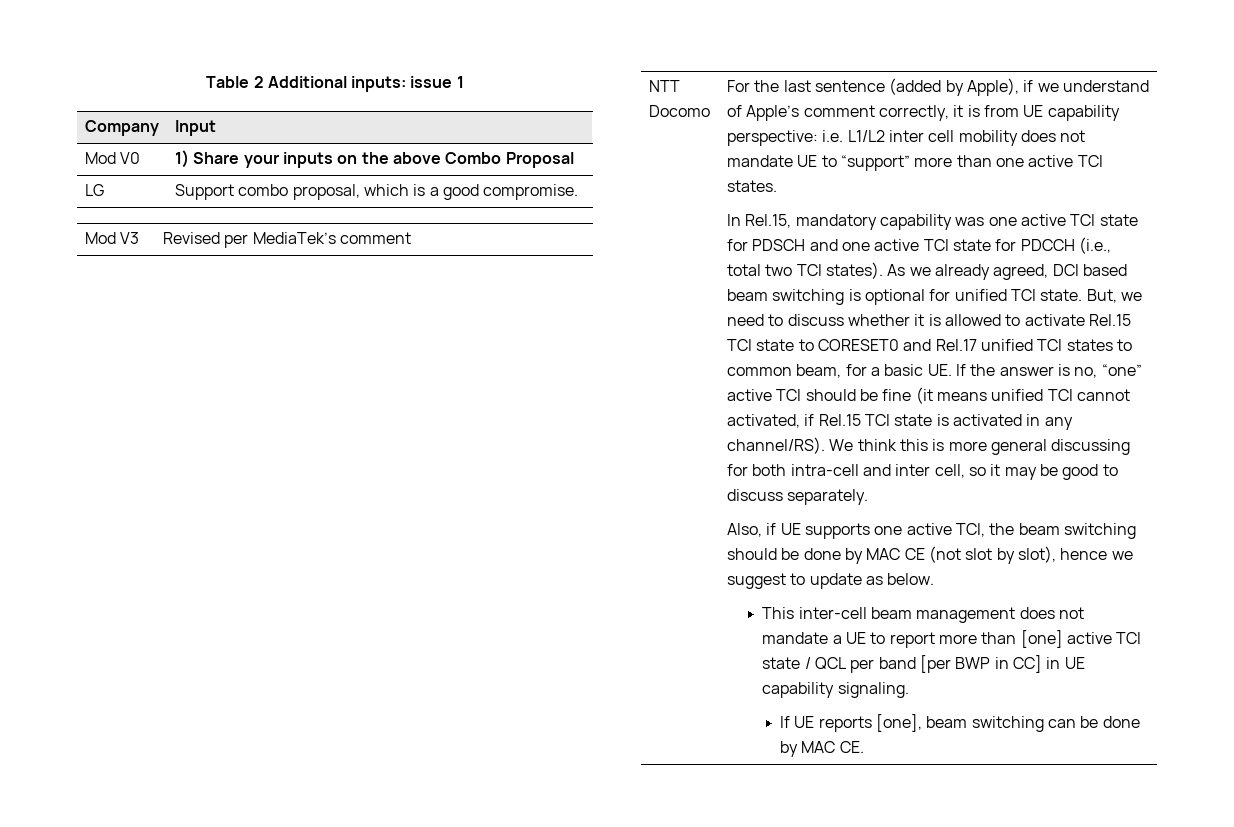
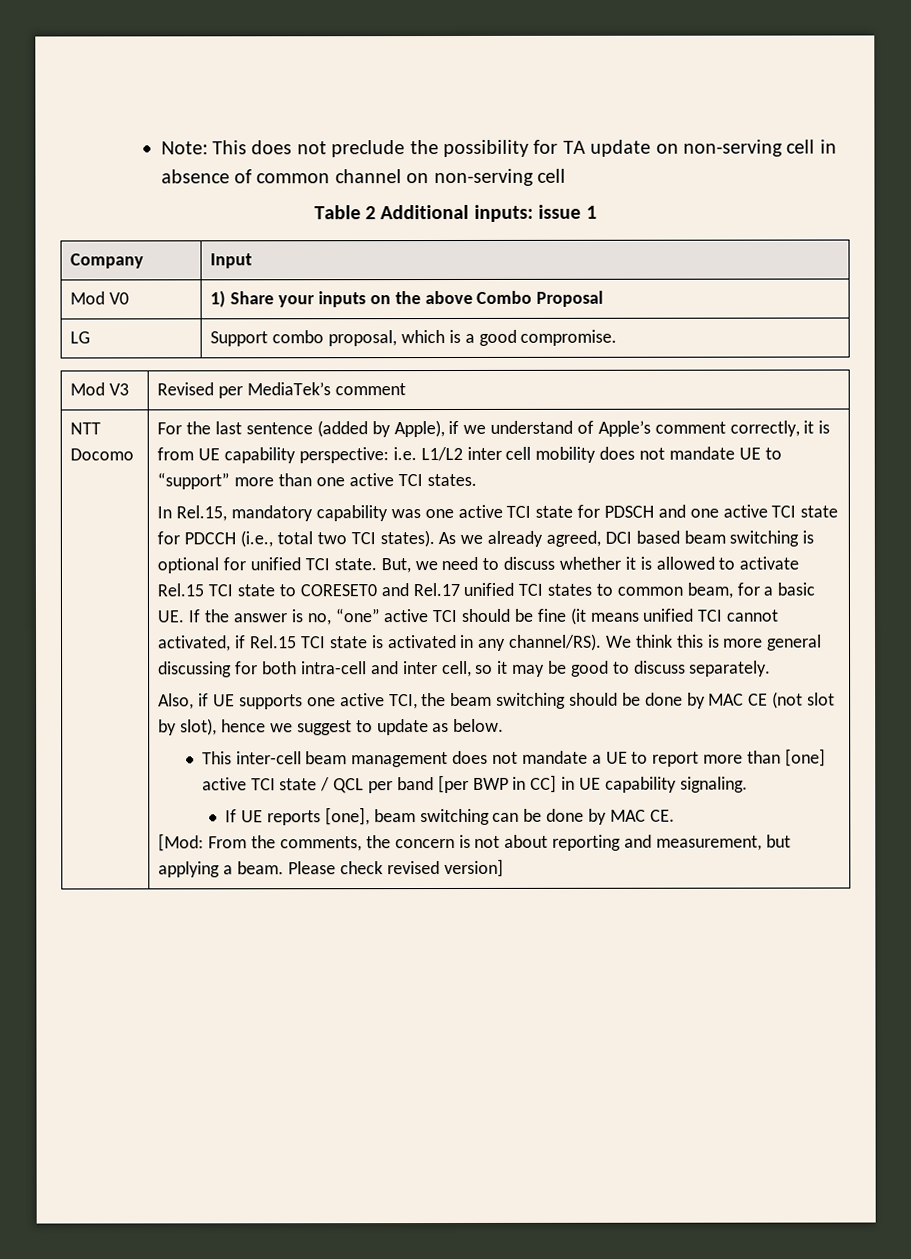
+ Note: This does not preclude the possibility for TA update on non-serving cell in absence of common channel on non-serving cell
+ [Mod: From the comments, the concern is not about reporting and measurement, but applying a beam. Please check revised version]

